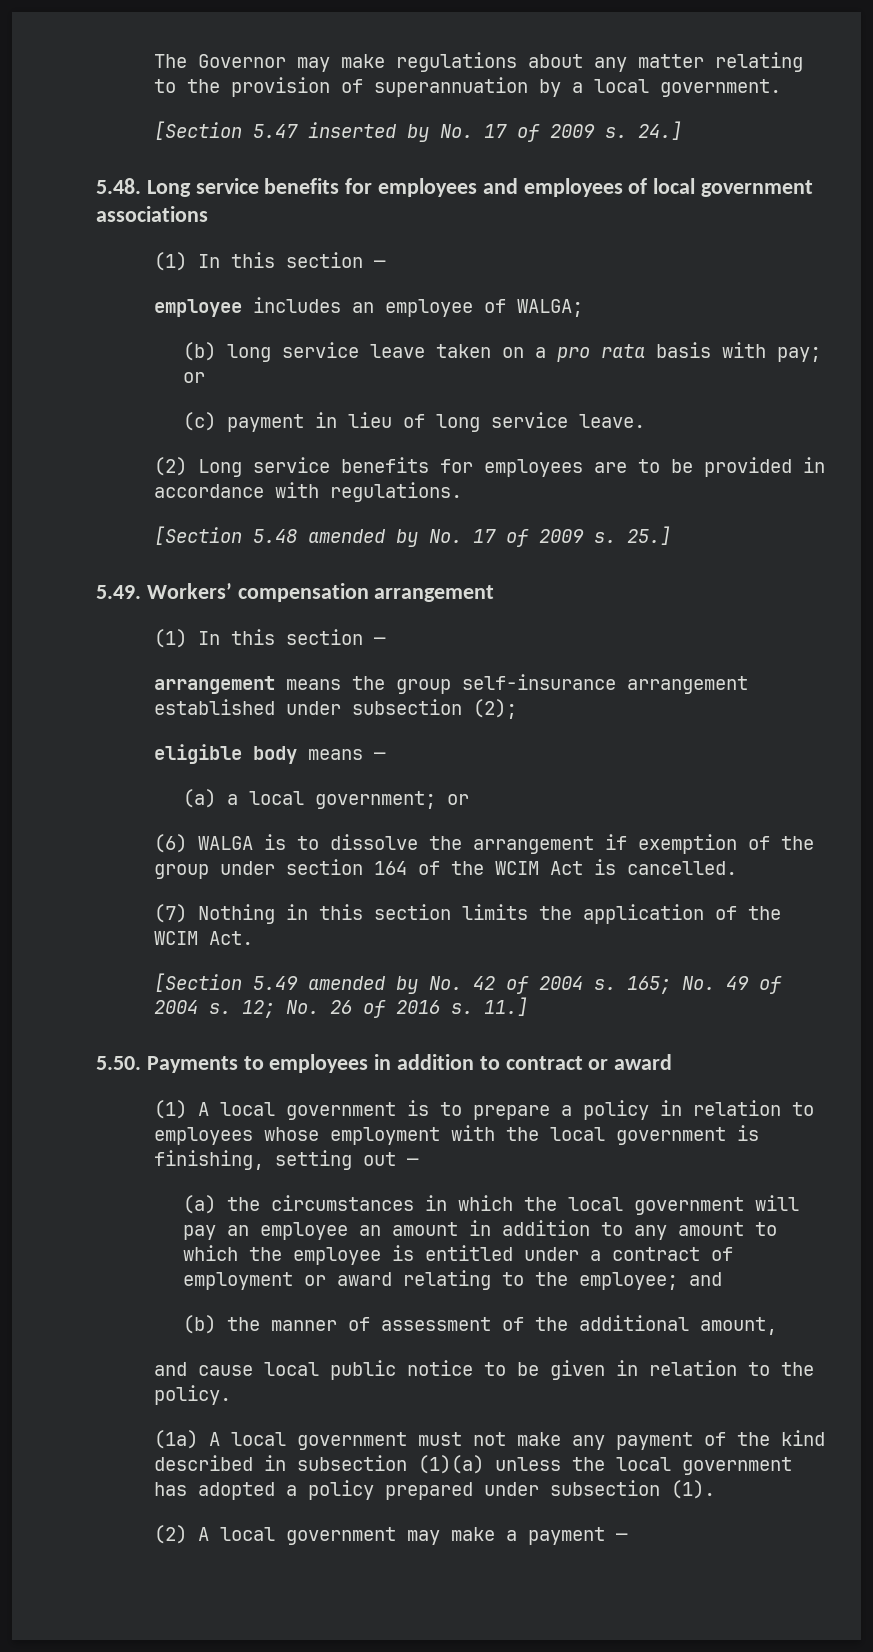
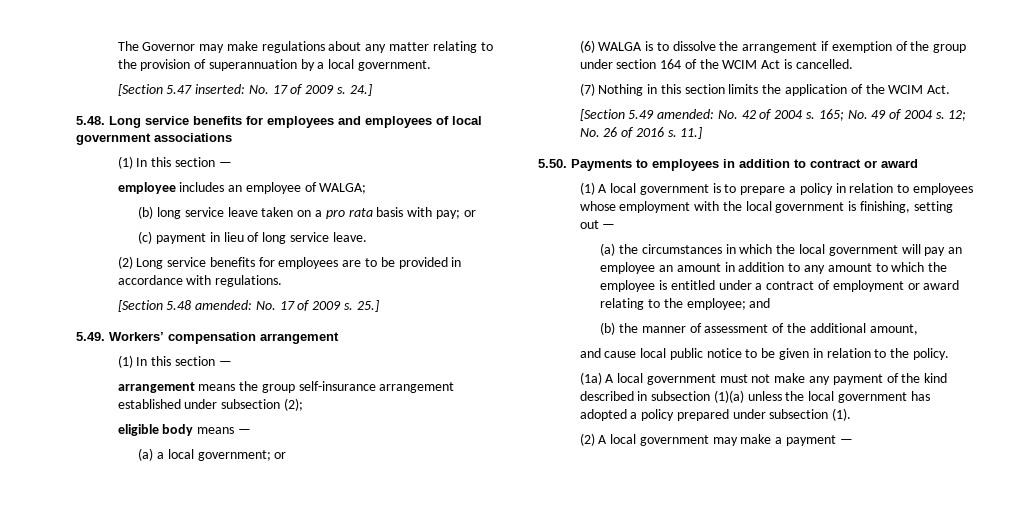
- [Section 5.47 inserted by No. 17 of 2009 s.
+ [Section 5.47 inserted: No. 17 of 2009 s.
- [Section 5.48 amended by No. 17 of 2009 s.
+ [Section 5.48 amended: No. 17 of 2009 s.
- [Section 5.49 amended by No. 42 of 2004 s.
+ [Section 5.49 amended: No. 42 of 2004 s.

